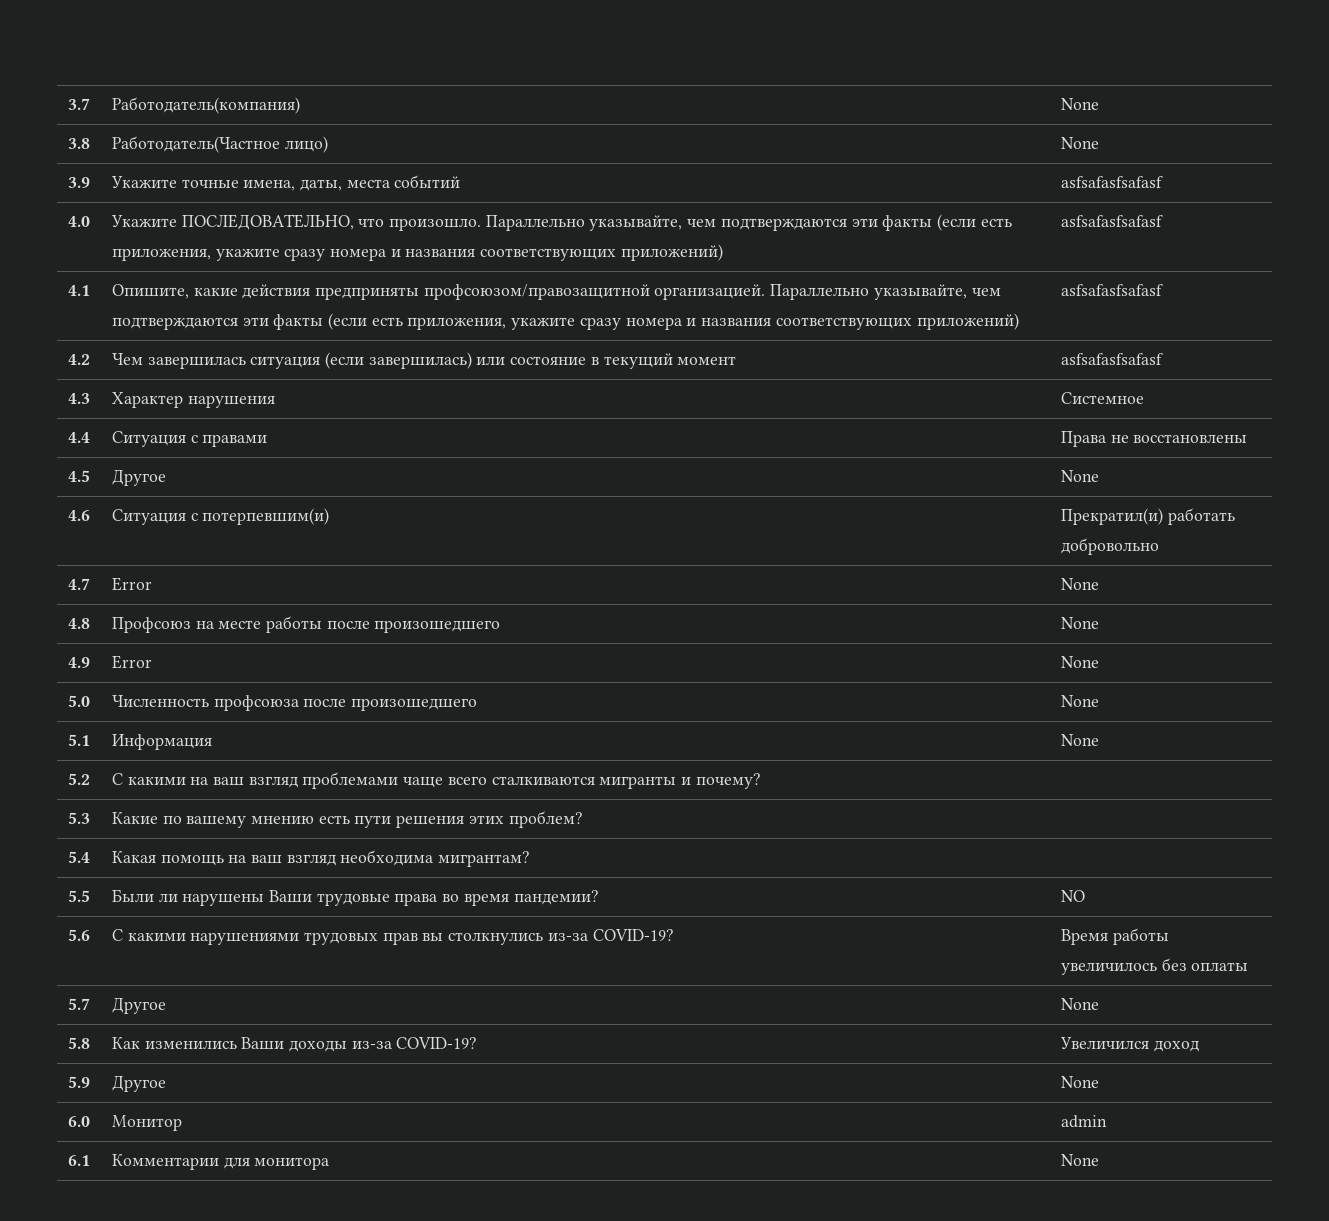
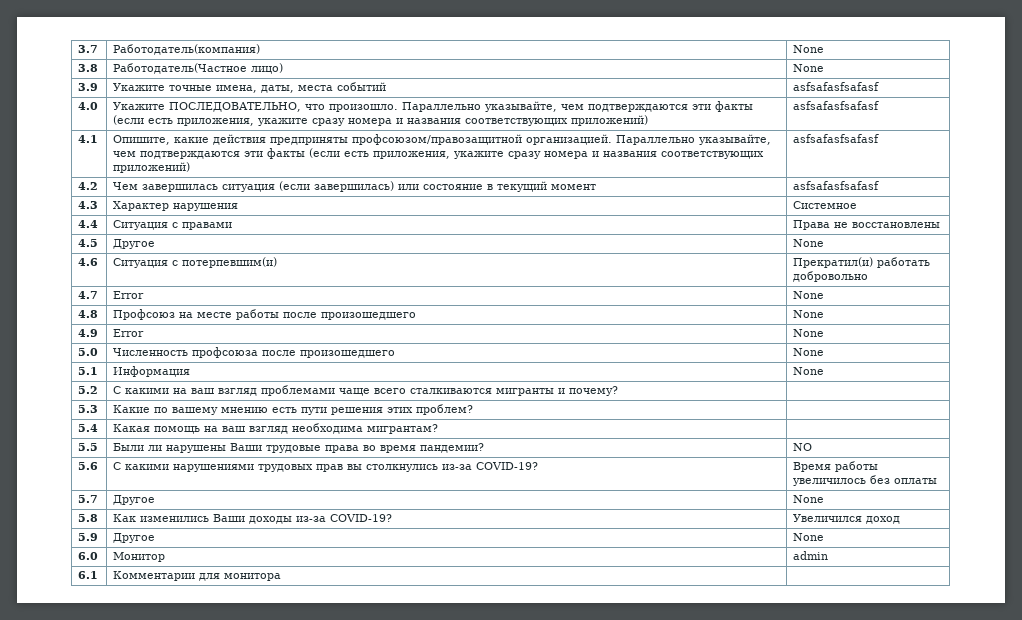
- 6.1 | Комментарии для монитора | None
+ 6.1 | Комментарии для монитора |

